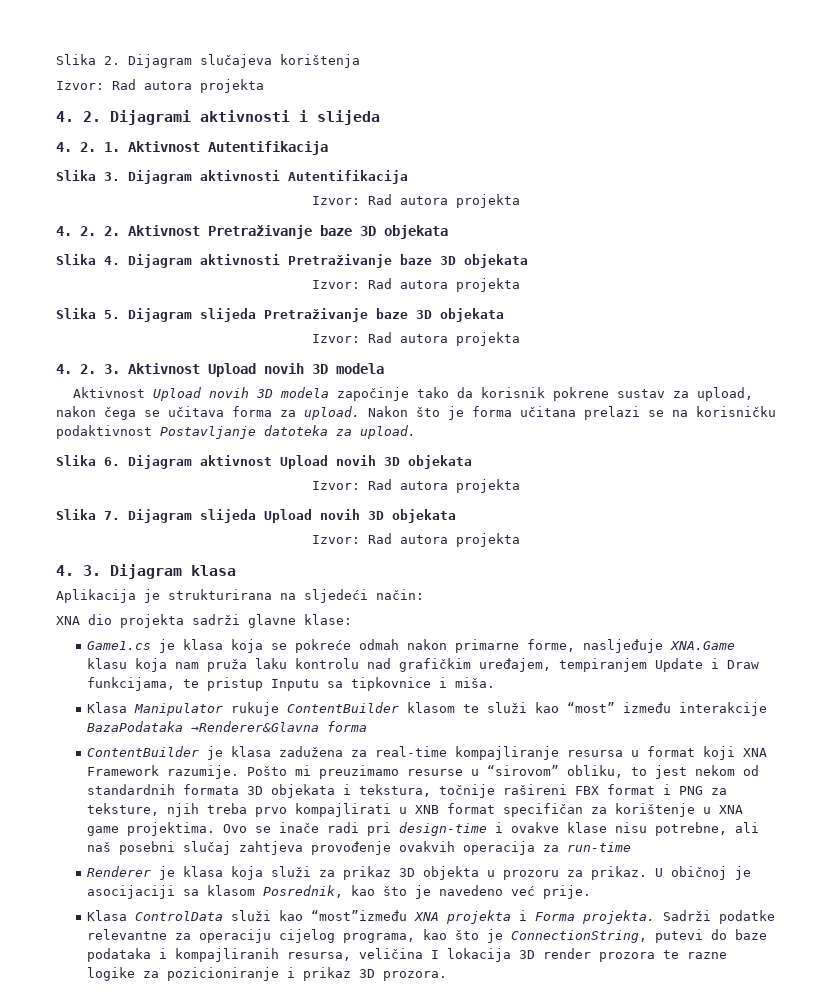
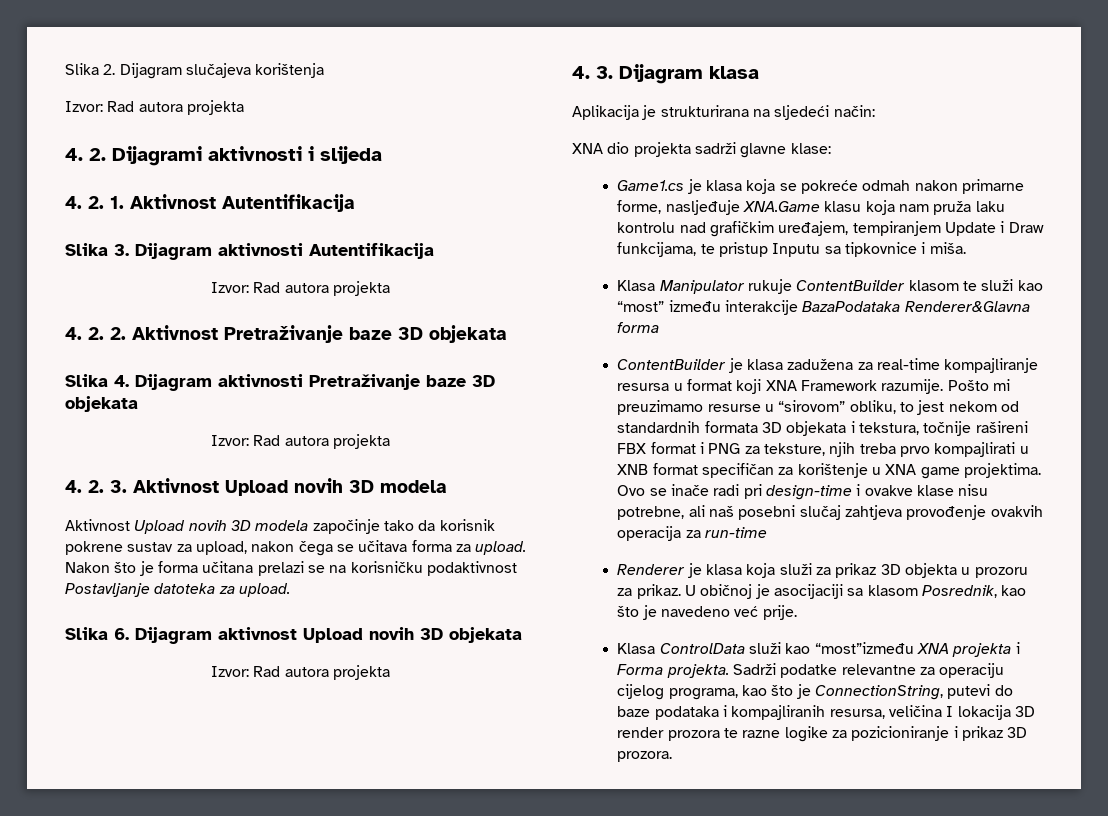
- Slika 5. Dijagram slijeda Pretraživanje baze 3D objekata
- Izvor: Rad autora projekta
- Slika 7. Dijagram slijeda Upload novih 3D objekata
- Izvor: Rad autora projekta
- Klasa Manipulator rukuje ContentBuilder klasom te služi kao “most” između interakcije BazaPodataka →Renderer&Glavna forma
+ Klasa Manipulator rukuje ContentBuilder klasom te služi kao “most” između interakcije BazaPodataka Renderer&Glavna forma

